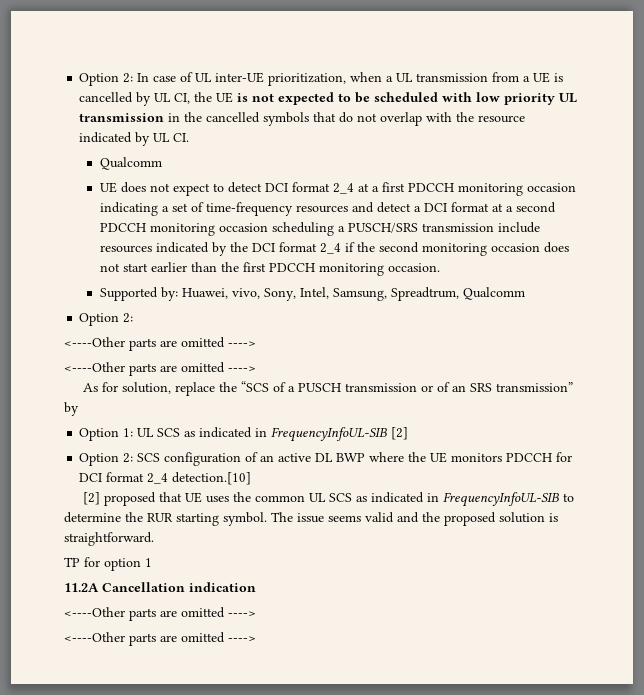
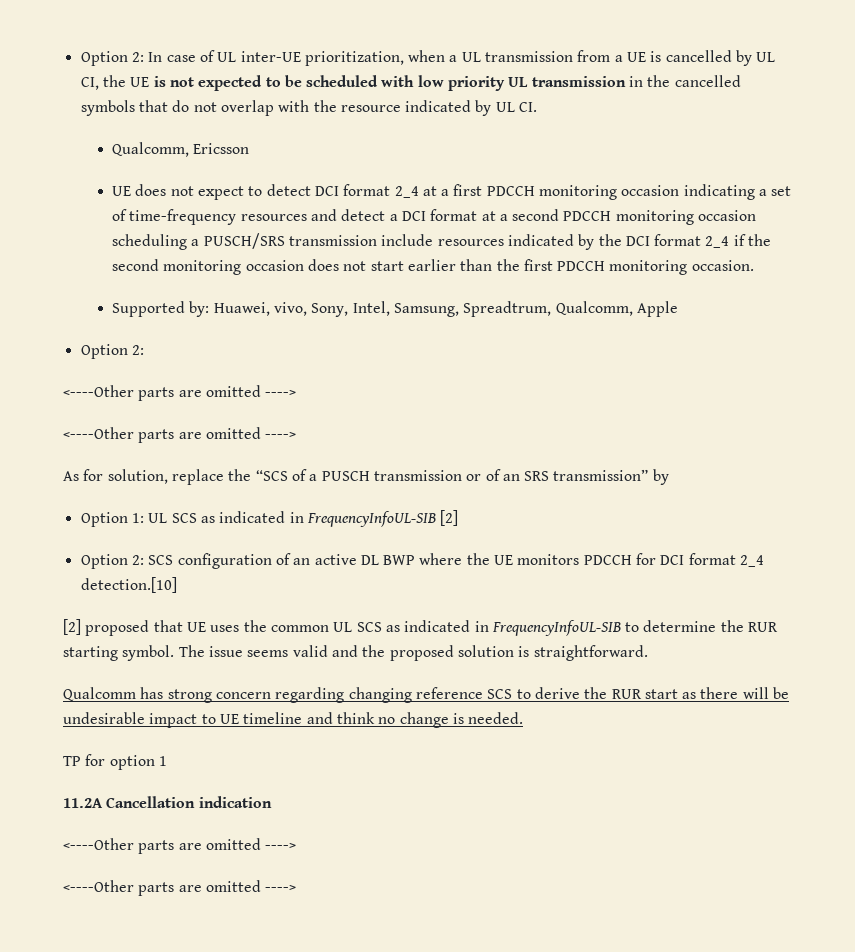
  Option 2: In case of UL inter-UE prioritization, when a UL transmission from a UE is cancelled by UL CI, the UE is not expected to be scheduled with low priority UL transmission in the cancelled symbols that do not overlap with the resource indicated by UL CI.
- Qualcomm
+ Qualcomm, Ericsson
- Supported by: Huawei, vivo, Sony, Intel, Samsung, Spreadtrum, Qualcomm
+ Supported by: Huawei, vivo, Sony, Intel, Samsung, Spreadtrum, Qualcomm, Apple
+ Qualcomm has strong concern regarding changing reference SCS to derive the RUR start as there will be undesirable impact to UE timeline and think no change is needed.

